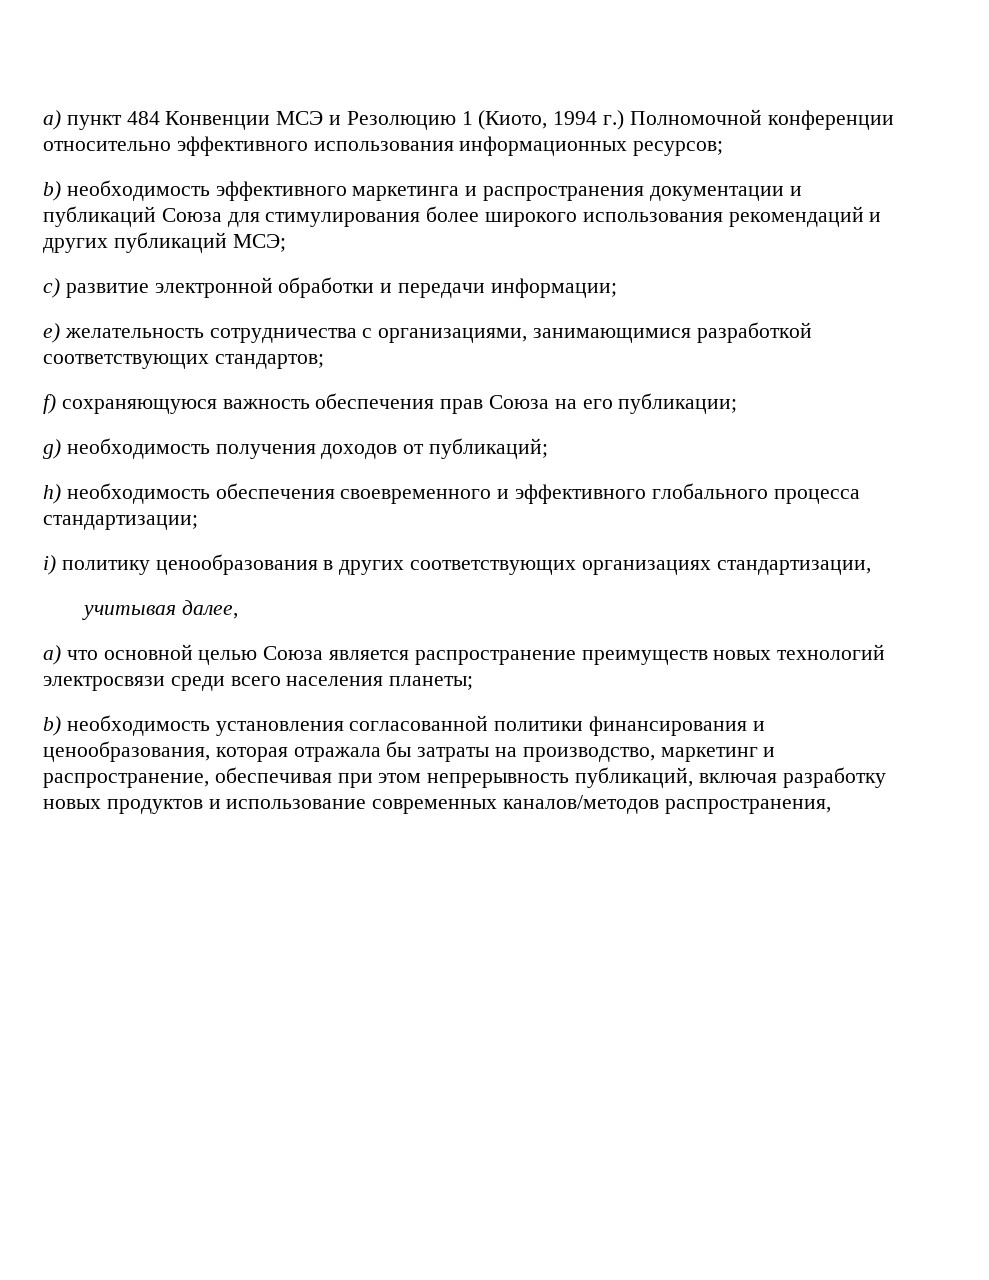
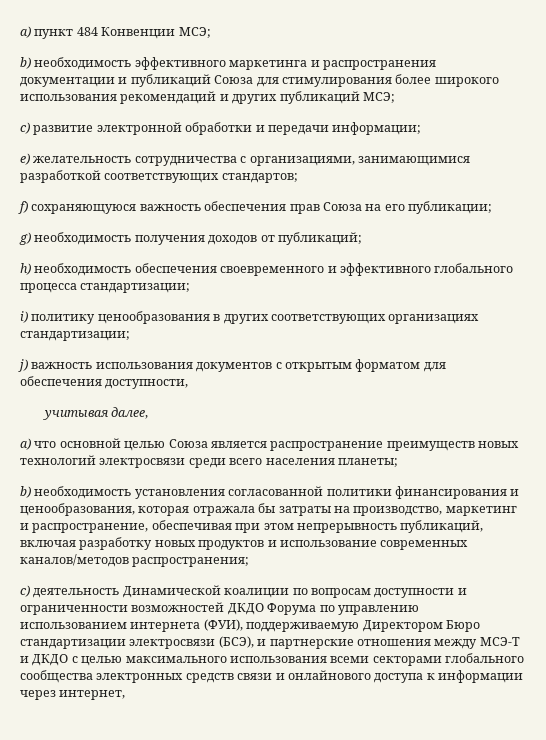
- а) пункт 484 Конвенции МСЭ и Резолюцию 1 (Киото, 1994 г.) Полномочной конференции относительно эффективного использования информационных ресурсов;
+ а) пункт 484 Конвенции МСЭ;
- i) политику ценообразования в других соответствующих организациях стандартизации,
+ i) политику ценообразования в других соответствующих организациях стандартизации;
+ j) важность использования документов с открытым форматом для обеспечения доступности,
- b) необходимость установления согласованной политики финансирования и ценообразования, которая отражала бы затраты на производство, маркетинг и распространение, обеспечивая при этом непрерывность публикаций, включая разработку новых продуктов и использование современных каналов/методов распространения,
+ b) необходимость установления согласованной политики финансирования и ценообразования, которая отражала бы затраты на производство, маркетинг и распространение, обеспечивая при этом непрерывность публикаций, включая разработку новых продуктов и использование современных каналов/методов распространения;
+ c) деятельность Динамической коалиции по вопросам доступности и ограниченности возможностей ДКДО Форума по управлению использованием интернета (ФУИ), поддерживаемую Директором Бюро стандартизации электросвязи (БСЭ), и партнерские отношения между МСЭ-Т и ДКДО с целью максимального использования всеми секторами глобального сообщества электронных средств связи и онлайнового доступа к информации через интернет,

